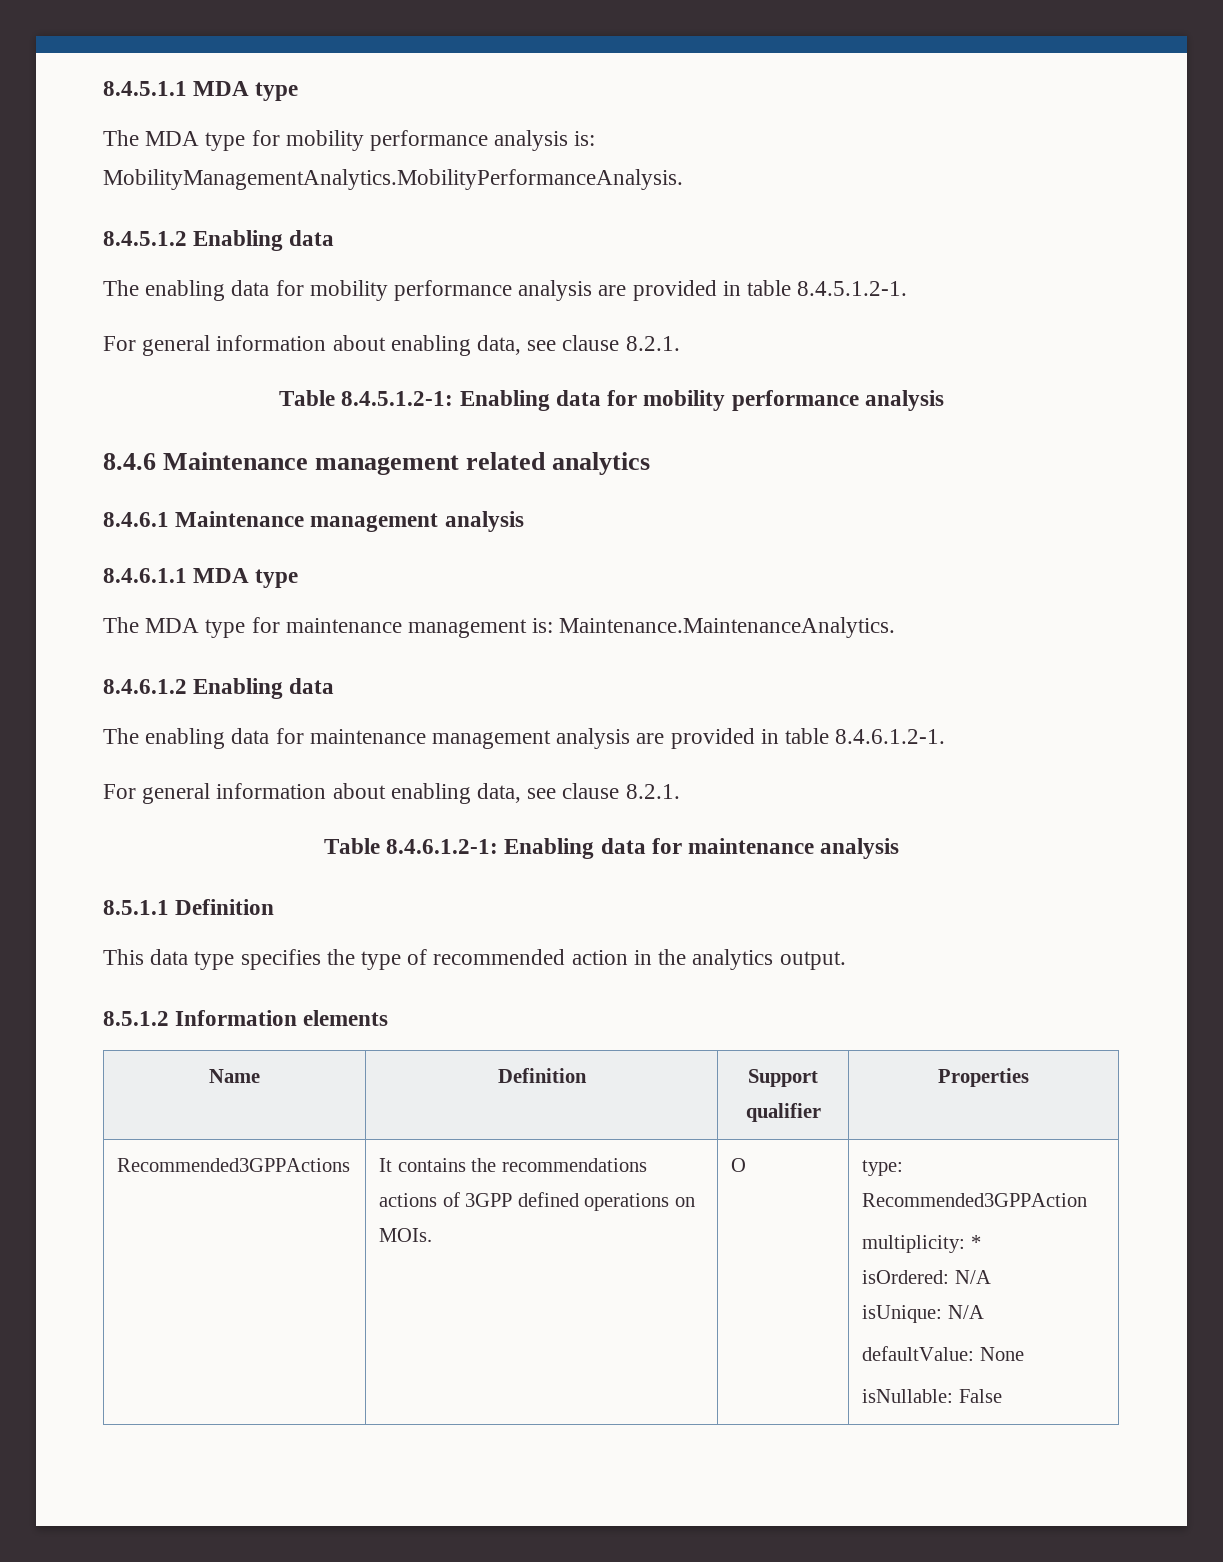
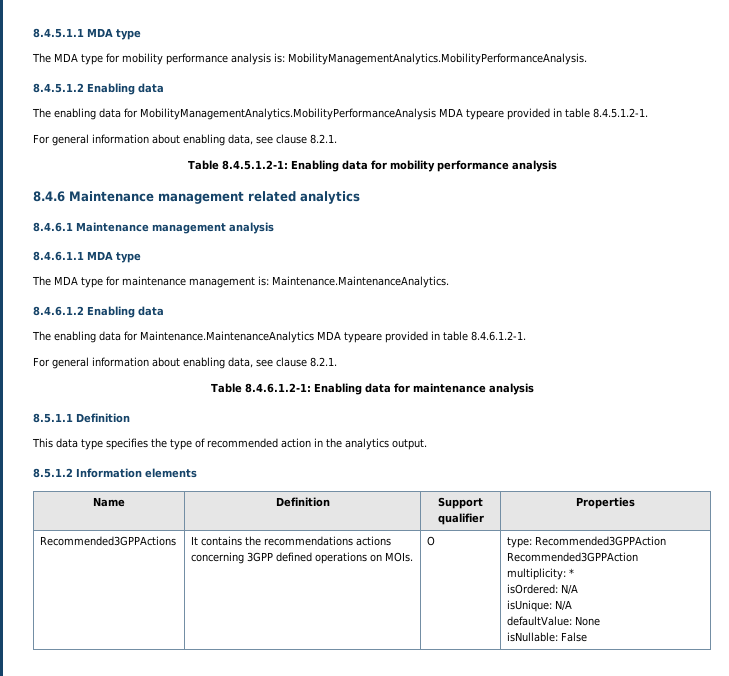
- The enabling data for mobility performance analysis are provided in table 8.4.5.1.2-1.
+ The enabling data for MobilityManagementAnalytics.MobilityPerformanceAnalysis MDA typeare provided in table 8.4.5.1.2-1.
- The enabling data for maintenance management analysis are provided in table 8.4.6.1.2-1.
+ The enabling data for Maintenance.MaintenanceAnalytics MDA typeare provided in table 8.4.6.1.2-1.
- Recommended3GPPActions | It contains the recommendations actions of 3GPP defined operations on MOIs. | O | type: Recommended3GPPAction
+ Recommended3GPPActions | It contains the recommendations actions concerning 3GPP defined operations on MOIs. | O | type: Recommended3GPPAction Recommended3GPPAction

